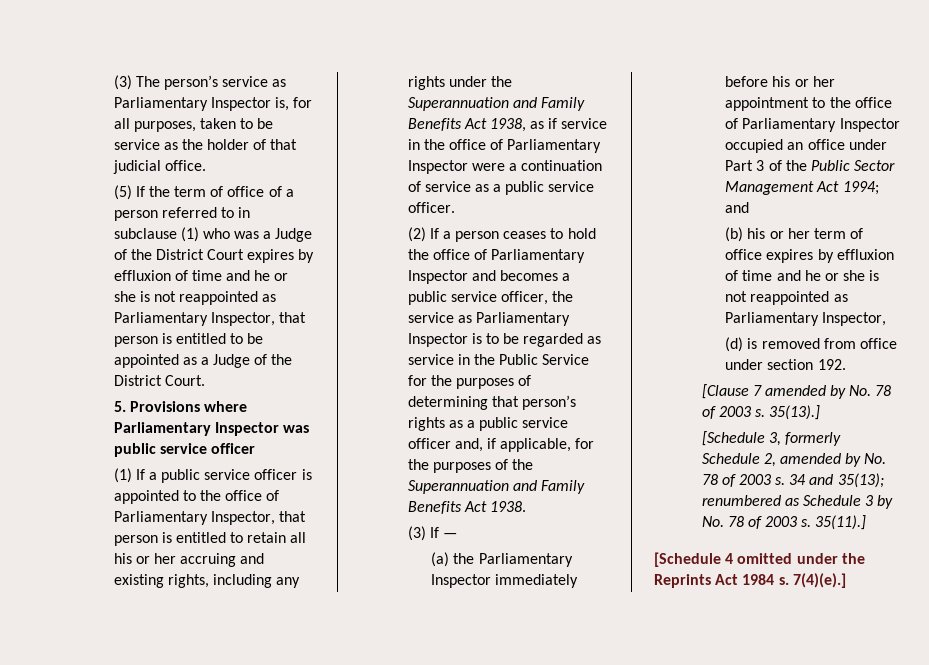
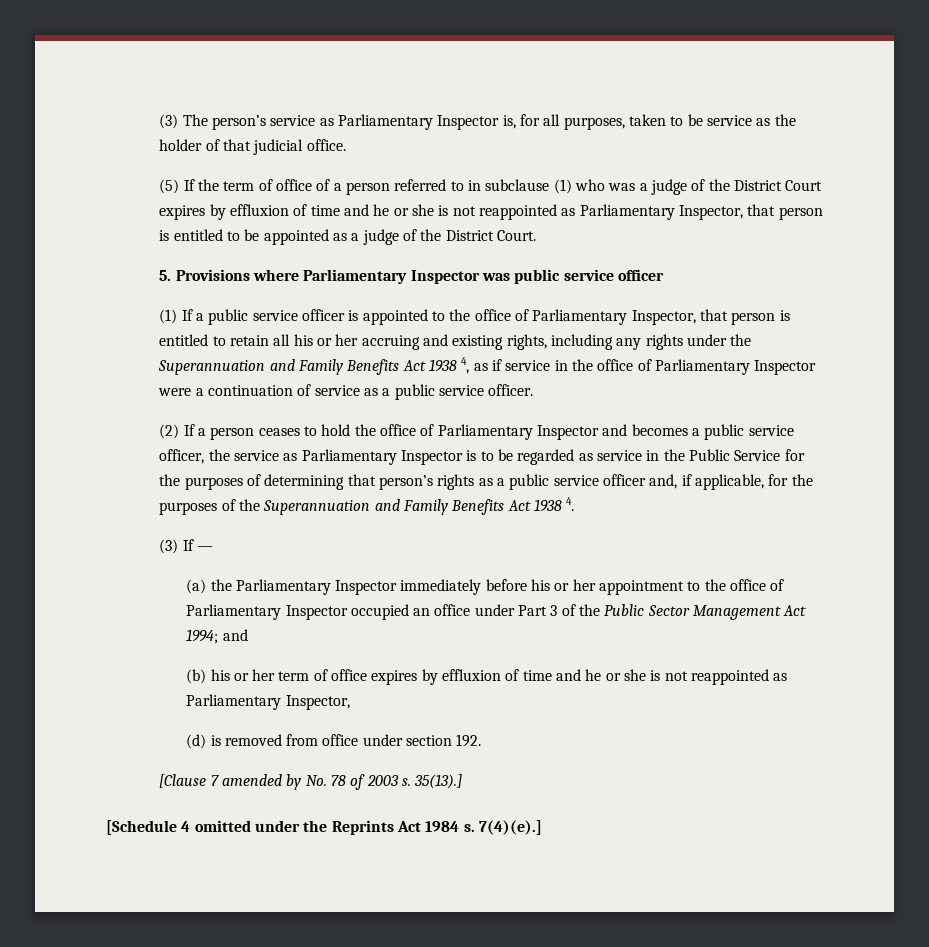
- (5) If the term of office of a person referred to in subclause (1) who was a Judge of the District Court expires by effluxion of time and he or she is not reappointed as Parliamentary Inspector, that person is entitled to be appointed as a Judge of the District Court.
+ (5) If the term of office of a person referred to in subclause (1) who was a judge of the District Court expires by effluxion of time and he or she is not reappointed as Parliamentary Inspector, that person is entitled to be appointed as a judge of the District Court.
- (1) If a public service officer is appointed to the office of Parliamentary Inspector, that person is entitled to retain all his or her accruing and existing rights, including any rights under the Superannuation and Family Benefits Act 1938, as if service in the office of Parliamentary Inspector were a continuation of service as a public service officer.
+ (1) If a public service officer is appointed to the office of Parliamentary Inspector, that person is entitled to retain all his or her accruing and existing rights, including any rights under the Superannuation and Family Benefits Act 1938 4, as if service in the office of Parliamentary Inspector were a continuation of service as a public service officer.
- (2) If a person ceases to hold the office of Parliamentary Inspector and becomes a public service officer, the service as Parliamentary Inspector is to be regarded as service in the Public Service for the purposes of determining that person’s rights as a public service officer and, if applicable, for the purposes of the Superannuation and Family Benefits Act 1938.
+ (2) If a person ceases to hold the office of Parliamentary Inspector and becomes a public service officer, the service as Parliamentary Inspector is to be regarded as service in the Public Service for the purposes of determining that person’s rights as a public service officer and, if applicable, for the purposes of the Superannuation and Family Benefits Act 1938 4.
- [Schedule 3, formerly Schedule 2, amended by No. 78 of 2003 s. 34 and 35(13); renumbered as Schedule 3 by No. 78 of 2003 s. 35(11).]

